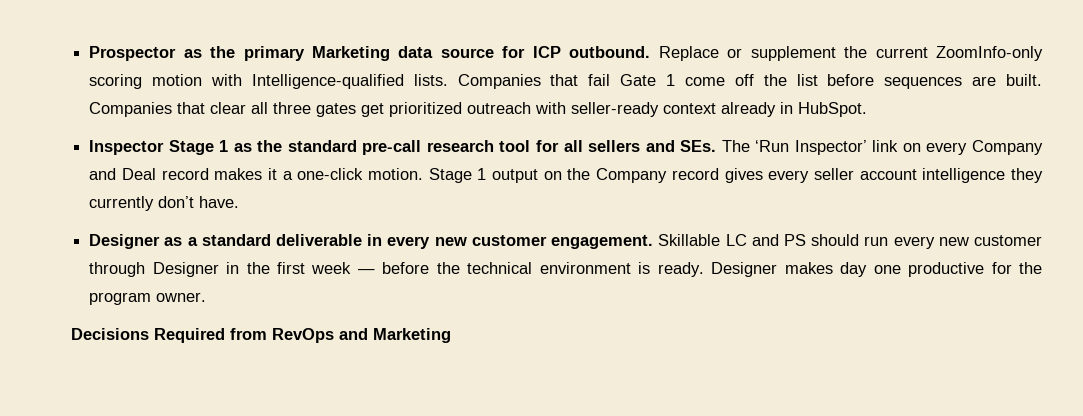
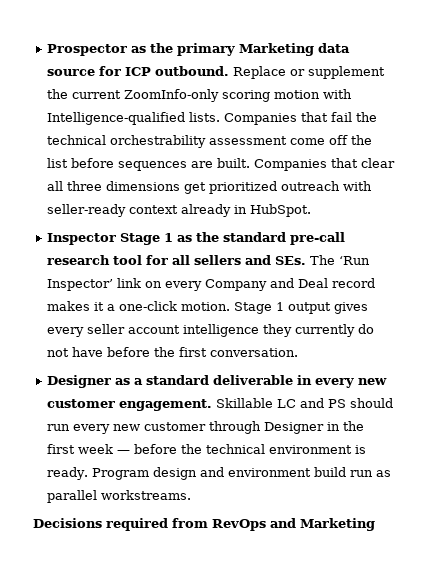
- Companies that fail Gate 1 come off the list before sequences are built.
+ Companies that fail the technical orchestrability assessment come off the list before sequences are built.
- Companies that clear all three gates get prioritized outreach with seller-ready context already in HubSpot.
+ Companies that clear all three dimensions get prioritized outreach with seller-ready context already in HubSpot.
- Stage 1 output on the Company record gives every seller account intelligence they currently don’t have.
+ Stage 1 output gives every seller account intelligence they currently do not have before the first conversation.
- Designer makes day one productive for the program owner.
+ Program design and environment build run as parallel workstreams.
- Decisions Required from RevOps and Marketing
+ Decisions required from RevOps and Marketing

